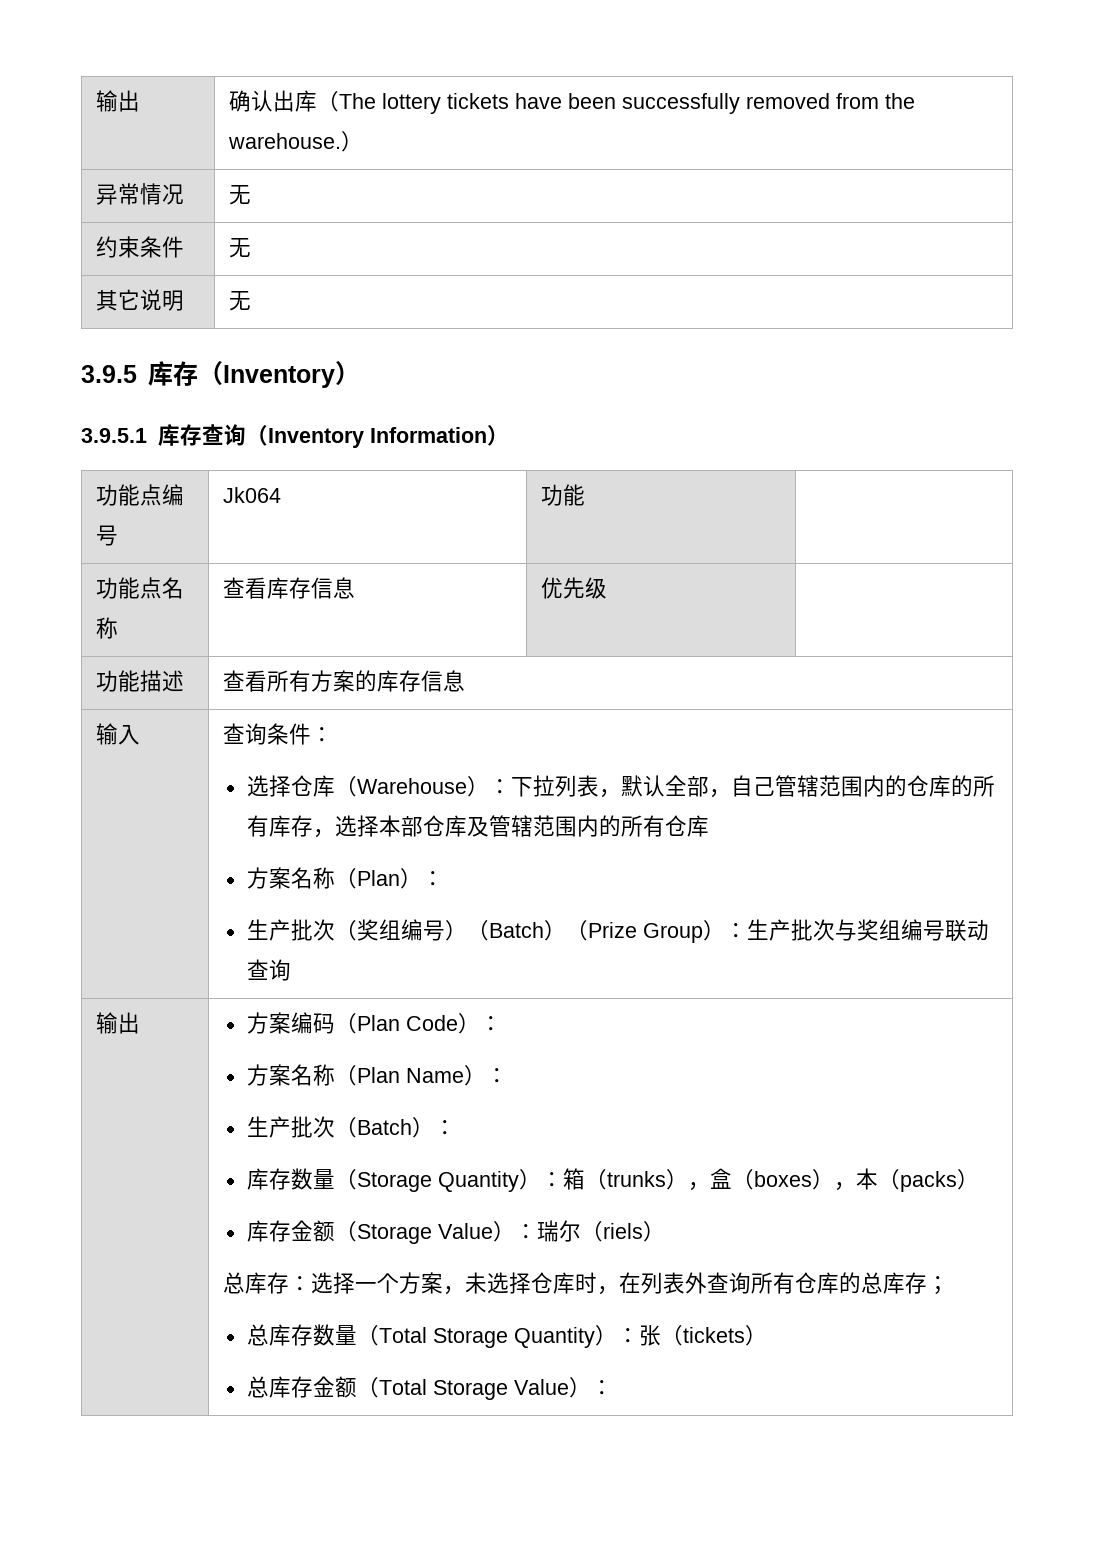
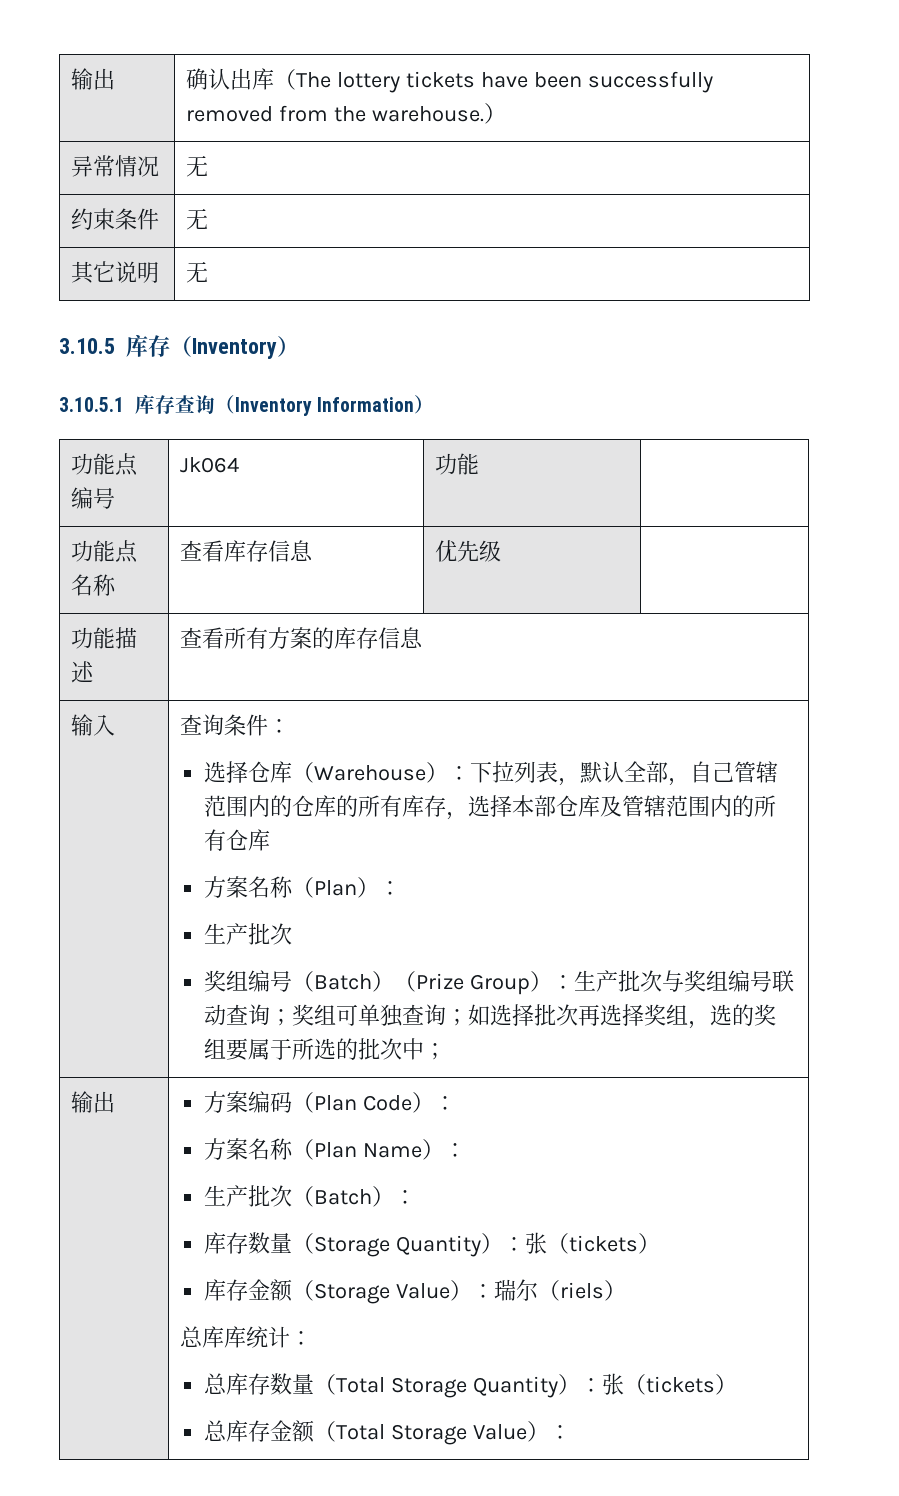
- 3.9.5库存（Inventory）
+ 3.10.5库存（Inventory）
- 3.9.5.1库存查询（Inventory Information）
+ 3.10.5.1库存查询（Inventory Information）
  方案名称（Plan）：
- 生产批次（奖组编号）（Batch）（Prize Group）：生产批次与奖组编号联动查询
+ 生产批次
+ 奖组编号（Batch）（Prize Group）：生产批次与奖组编号联动查询；奖组可单独查询；如选择批次再选择奖组，选的奖组要属于所选的批次中；
- 库存数量（Storage Quantity）：箱（trunks），盒（boxes），本（packs）
+ 库存数量（Storage Quantity）：张（tickets）
- 总库存：选择一个方案，未选择仓库时，在列表外查询所有仓库的总库存；
+ 总库库统计：

